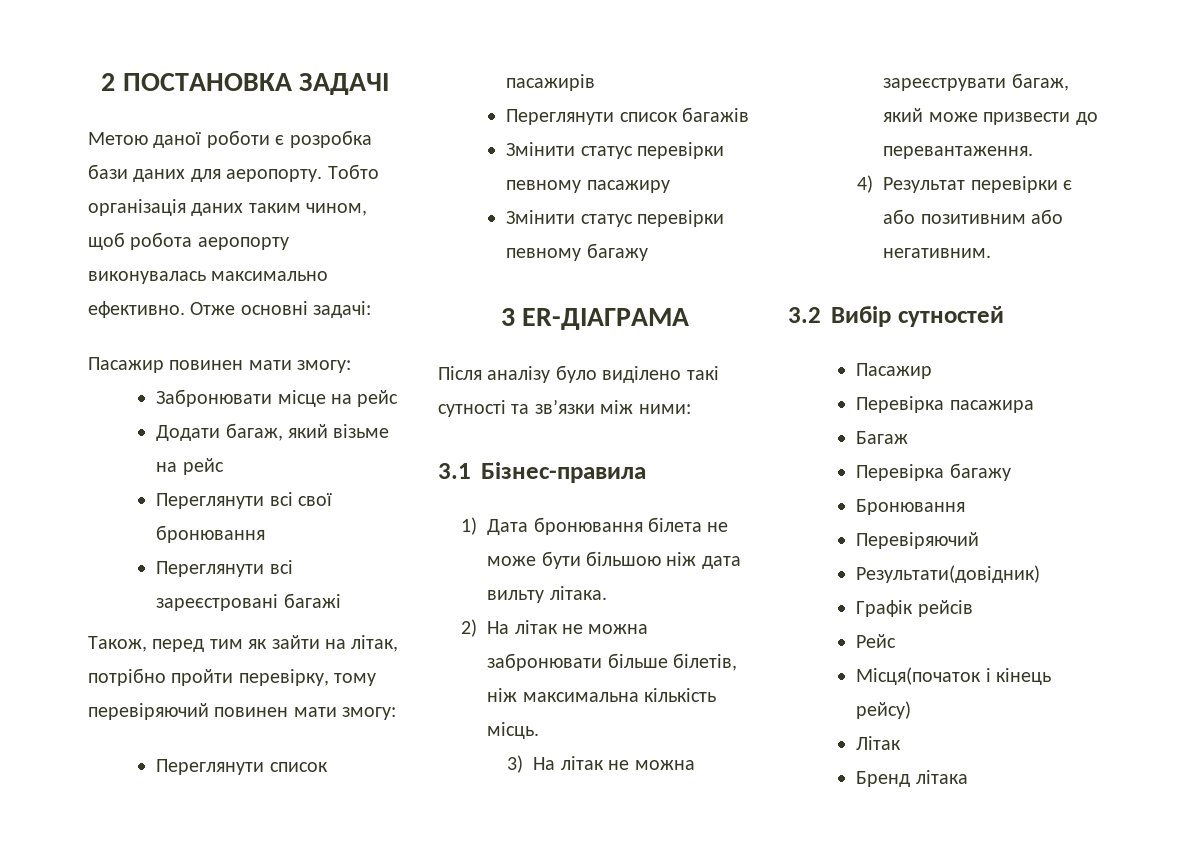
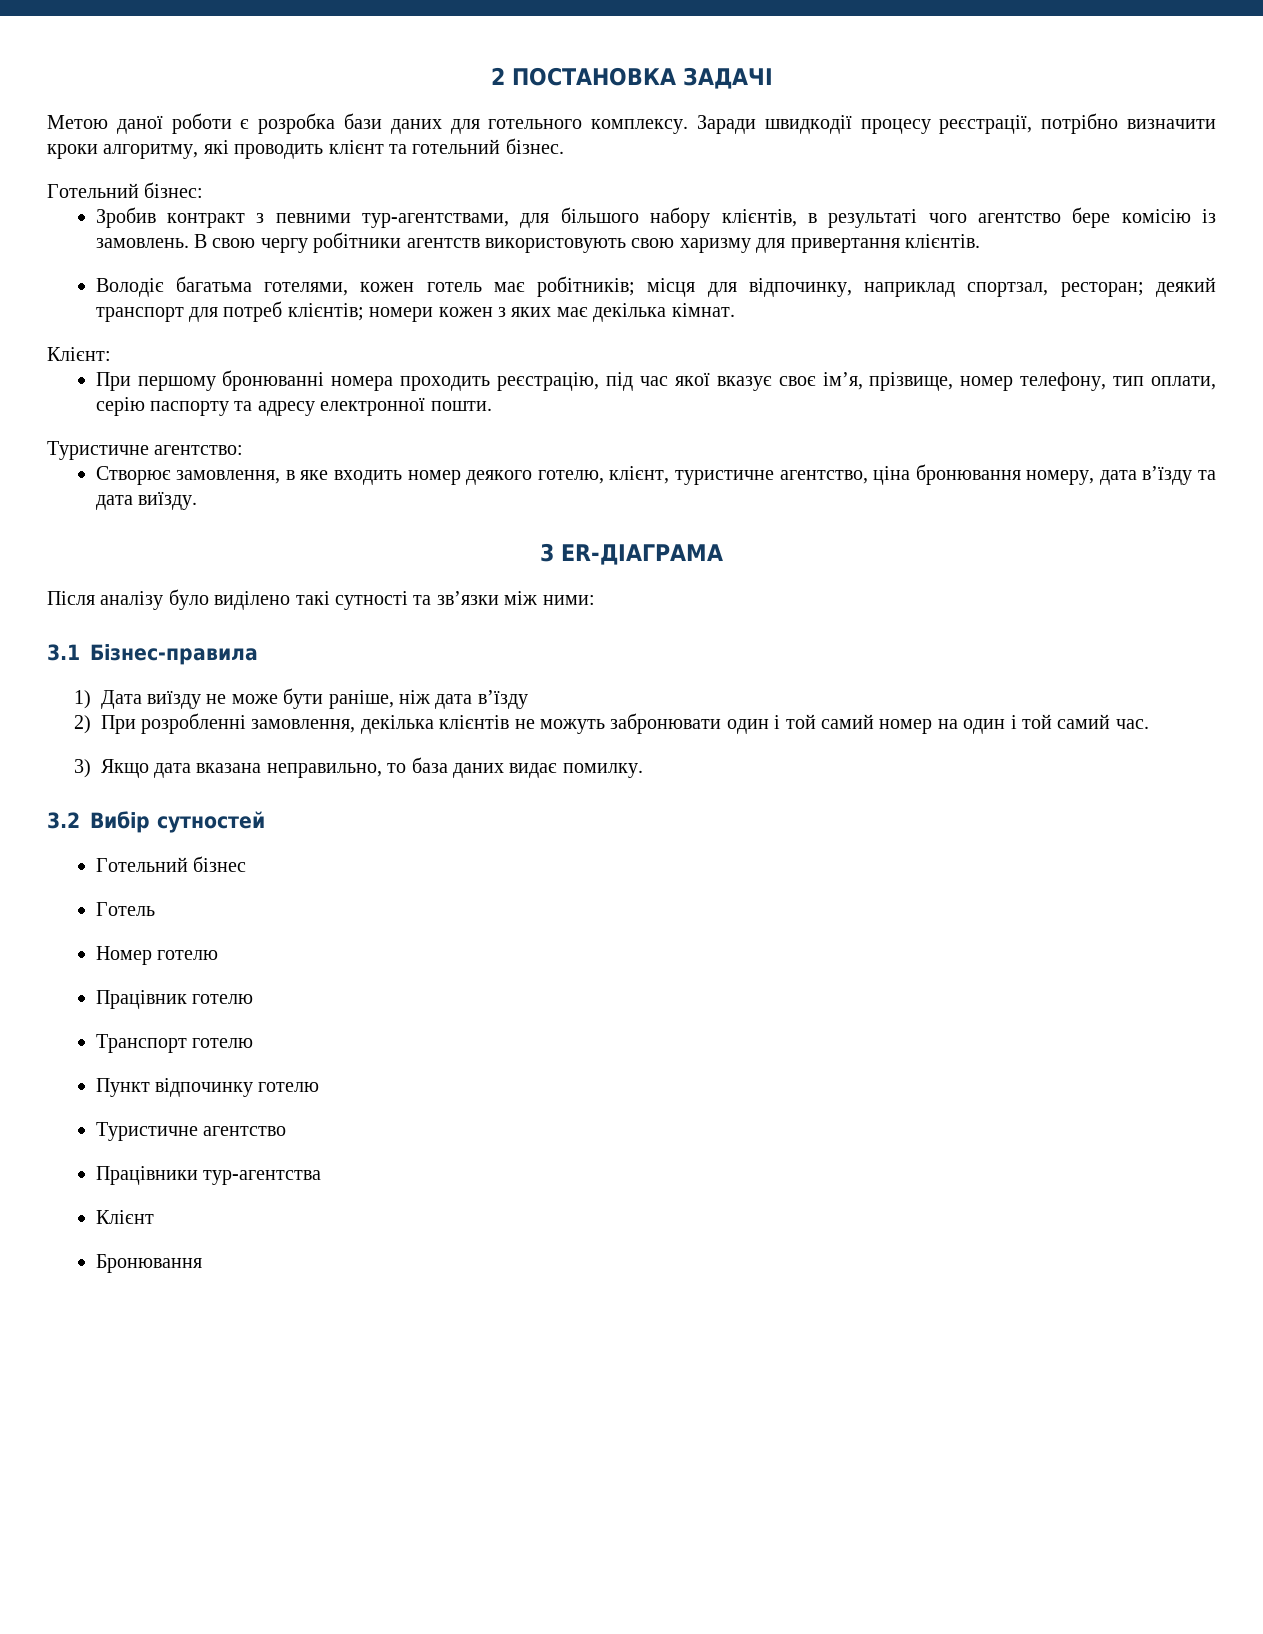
- Метою даної роботи є розробка бази даних для аеропорту. Тобто організація даних таким чином, щоб робота аеропорту виконувалась максимально ефективно. Отже основні задачі:
- Пасажир повинен мати змогу:
- Забронювати місце на рейс
- Додати багаж, який візьме на рейс
- Переглянути всі свої бронювання
- Переглянути всі зареєстровані багажі
- Також, перед тим як зайти на літак, потрібно пройти перевірку, тому перевіряючий повинен мати змогу:
- Переглянути список пасажирів
- Переглянути список багажів
- Змінити статус перевірки певному пасажиру
- Змінити статус перевірки певному багажу
+ Метою даної роботи є розробка бази даних для готельного комплексу. Заради швидкодії процесу реєстрації, потрібно визначити кроки алгоритму, які проводить клієнт та готельний бізнес.
+ Готельний бізнес:
+ Зробив контракт з певними тур-агентствами, для більшого набору клієнтів, в результаті чого агентство бере комісію із замовлень. В свою чергу робітники агентств використовують свою харизму для привертання клієнтів.
+ Володіє багатьма готелями, кожен готель має робітників; місця для відпочинку, наприклад спортзал, ресторан; деякий транспорт для потреб клієнтів; номери кожен з яких має декілька кімнат.
+ Клієнт:
+ При першому бронюванні номера проходить реєстрацію, під час якої вказує своє ім’я, прізвище, номер телефону, тип оплати, серію паспорту та адресу електронної пошти.
+ Туристичне агентство:
+ Створює замовлення, в яке входить номер деякого готелю, клієнт, туристичне агентство, ціна бронювання номеру, дата в’їзду та дата виїзду.
- 1) Дата бронювання білета не може бути більшою ніж дата вильту літака.
+ 1) Дата виїзду не може бути раніше, ніж дата в’їзду
- 2) На літак не можна забронювати більше білетів, ніж максимальна кількість місць.
- 3) На літак не можна зареєструвати багаж, який може призвести до перевантаження.
- 4) Результат перевірки є або позитивним або негативним.
+ 2) При розробленні замовлення, декілька клієнтів не можуть забронювати один і той самий номер на один і той самий час.
+ 3) Якщо дата вказана неправильно, то база даних видає помилку.
  3.2 Вибір сутностей
- Пасажир
- Перевірка пасажира
- Багаж
- Перевірка багажу
+ Готельний бізнес
+ Готель
+ Номер готелю
+ Працівник готелю
+ Транспорт готелю
+ Пункт відпочинку готелю
+ Туристичне агентство
+ Працівники тур-агентства
+ Клієнт
  Бронювання
- Перевіряючий
- Результати(довідник)
- Графік рейсів
- Рейс
- Місця(початок і кінець рейсу)
- Літак
- Бренд літака

